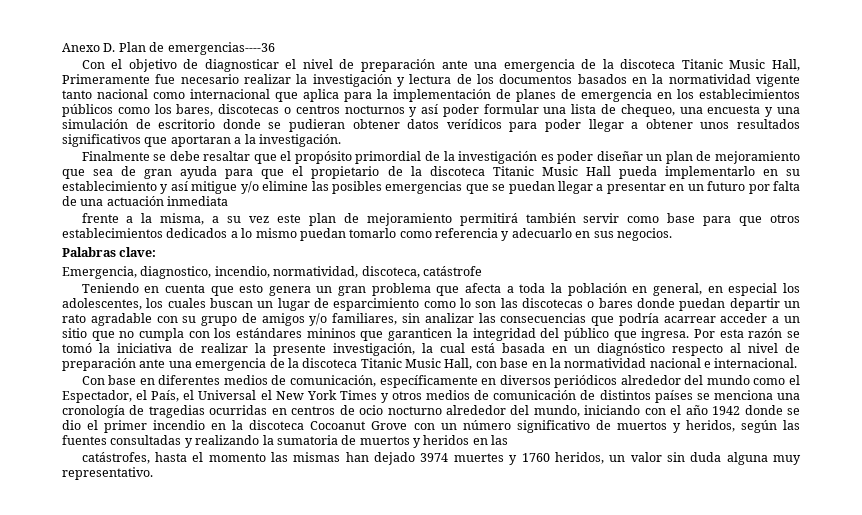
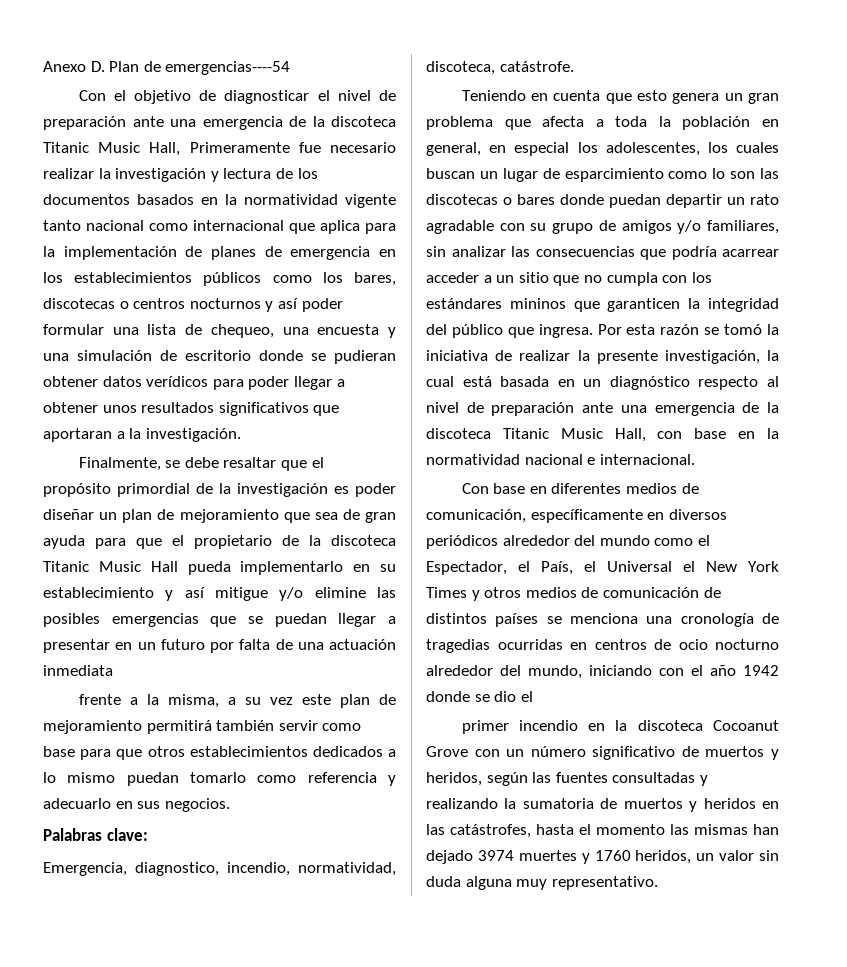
- Anexo D. Plan de emergencias----36
+ Anexo D. Plan de emergencias----54
- Finalmente se debe resaltar que el propósito primordial de la investigación es poder diseñar un plan de mejoramiento que sea de gran ayuda para que el propietario de la discoteca Titanic Music Hall pueda implementarlo en su establecimiento y así mitigue y/o elimine las posibles emergencias que se puedan llegar a presentar en un futuro por falta de una actuación inmediata
+ Finalmente, se debe resaltar que el propósito primordial de la investigación es poder diseñar un plan de mejoramiento que sea de gran ayuda para que el propietario de la discoteca Titanic Music Hall pueda implementarlo en su establecimiento y así mitigue y/o elimine las posibles emergencias que se puedan llegar a presentar en un futuro por falta de una actuación inmediata
- Emergencia, diagnostico, incendio, normatividad, discoteca, catástrofe
+ Emergencia, diagnostico, incendio, normatividad, discoteca, catástrofe.
- Con base en diferentes medios de comunicación, específicamente en diversos periódicos alrededor del mundo como el Espectador, el País, el Universal el New York Times y otros medios de comunicación de distintos países se menciona una cronología de tragedias ocurridas en centros de ocio nocturno alrededor del mundo, iniciando con el año 1942 donde se dio el primer incendio en la discoteca Cocoanut Grove con un número significativo de muertos y heridos, según las fuentes consultadas y realizando la sumatoria de muertos y heridos en las
- catástrofes, hasta el momento las mismas han dejado 3974 muertes y 1760 heridos, un valor sin duda alguna muy representativo.
+ Con base en diferentes medios de comunicación, específicamente en diversos periódicos alrededor del mundo como el Espectador, el País, el Universal el New York Times y otros medios de comunicación de distintos países se menciona una cronología de tragedias ocurridas en centros de ocio nocturno alrededor del mundo, iniciando con el año 1942 donde se dio el
+ primer incendio en la discoteca Cocoanut Grove con un número significativo de muertos y heridos, según las fuentes consultadas y realizando la sumatoria de muertos y heridos en las catástrofes, hasta el momento las mismas han dejado 3974 muertes y 1760 heridos, un valor sin duda alguna muy representativo.

